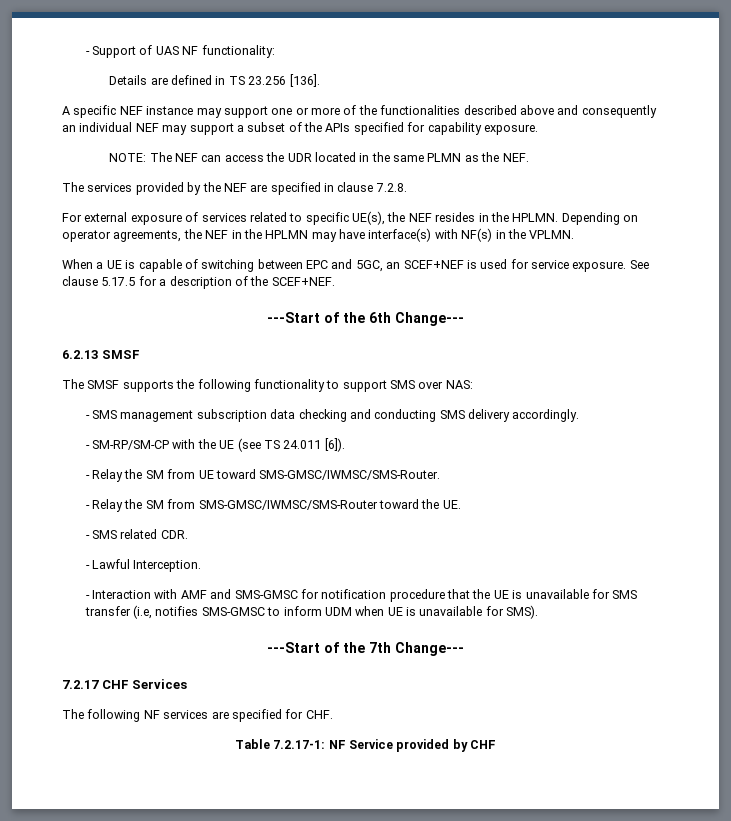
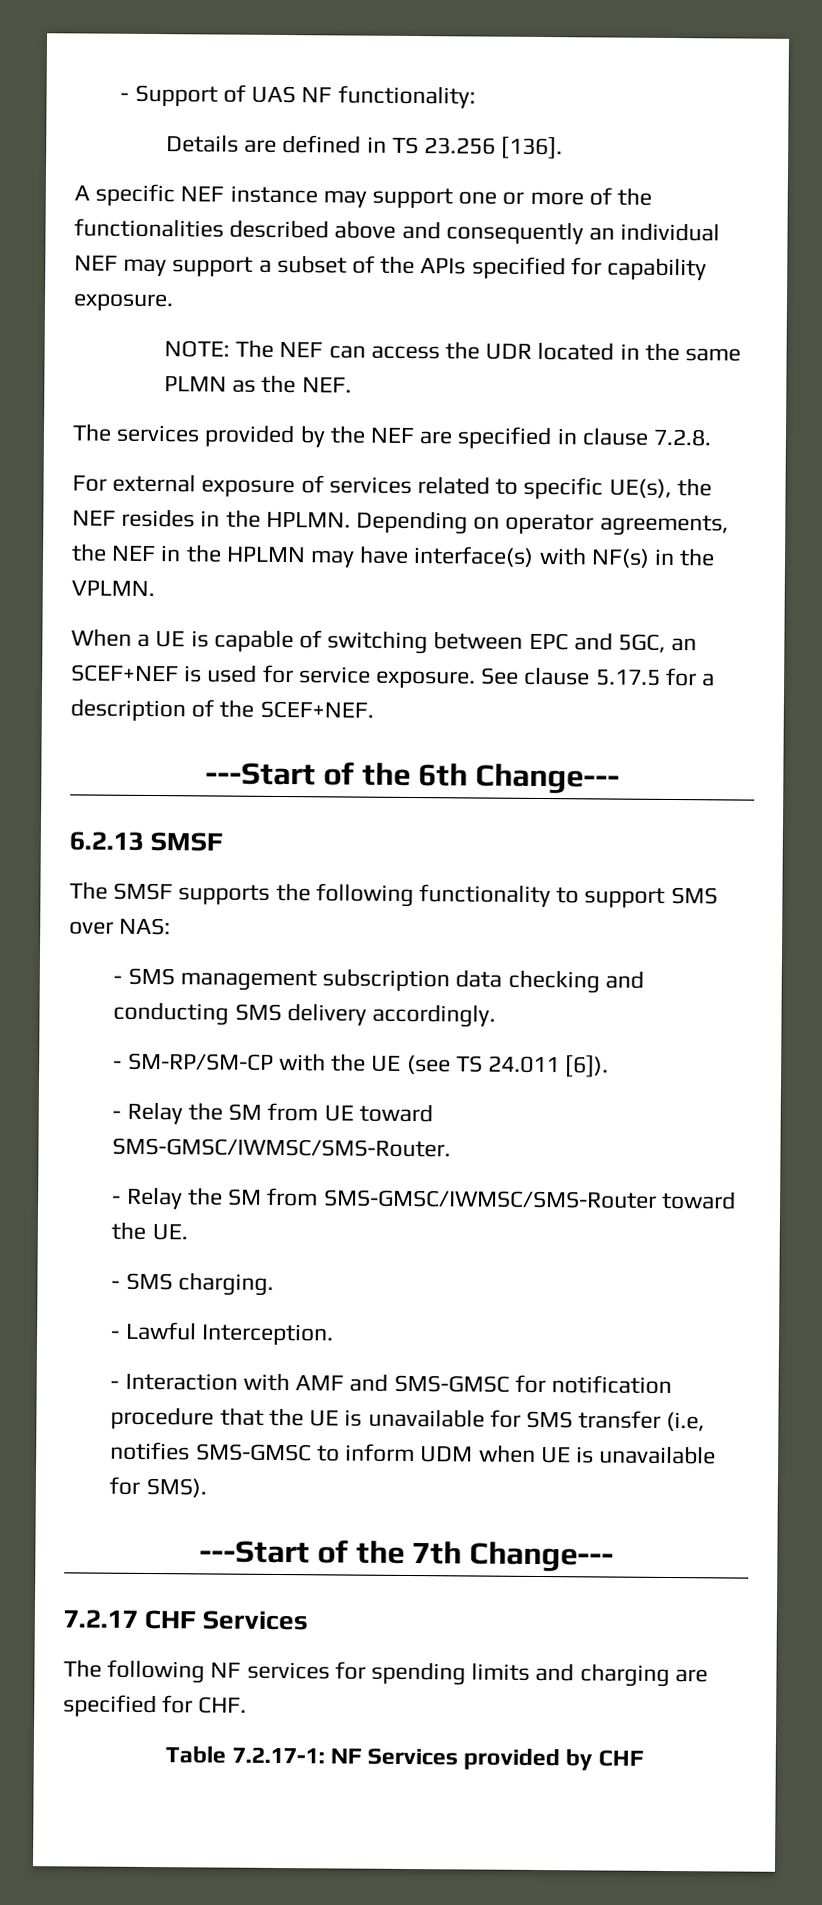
- - SMS related CDR.
+ - SMS charging.
- The following NF services are specified for CHF.
+ The following NF services for spending limits and charging are specified for CHF.
- Table 7.2.17-1: NF Service provided by CHF
+ Table 7.2.17-1: NF Services provided by CHF

